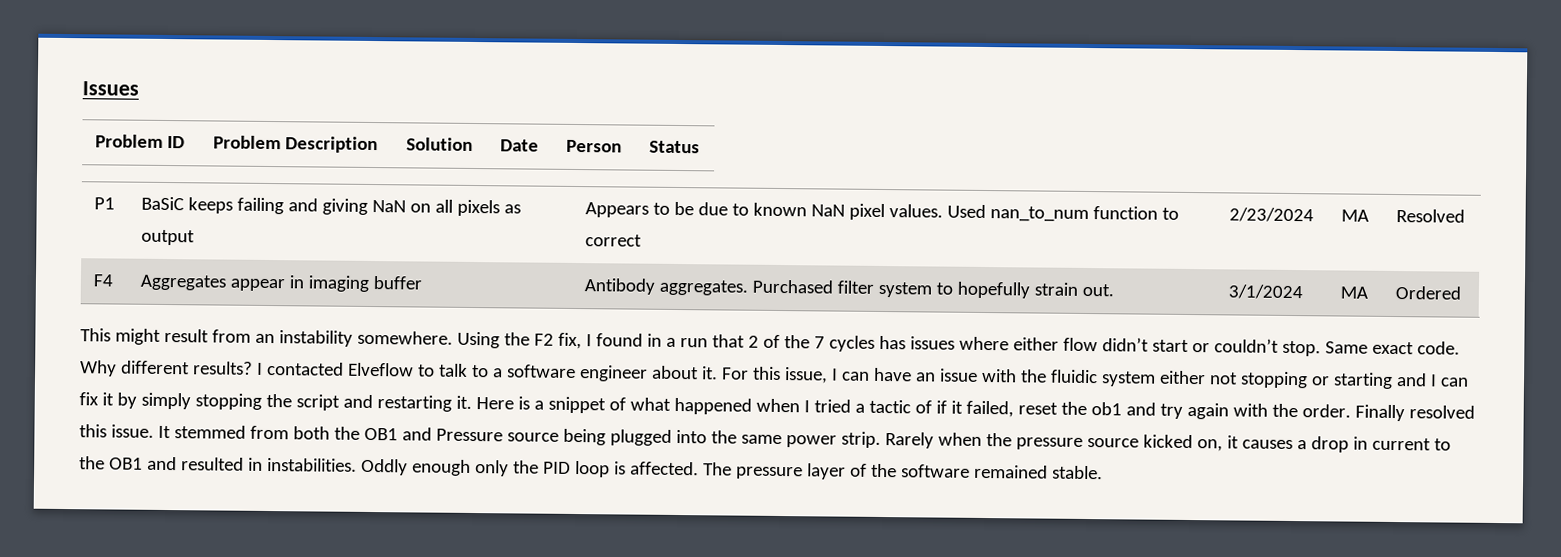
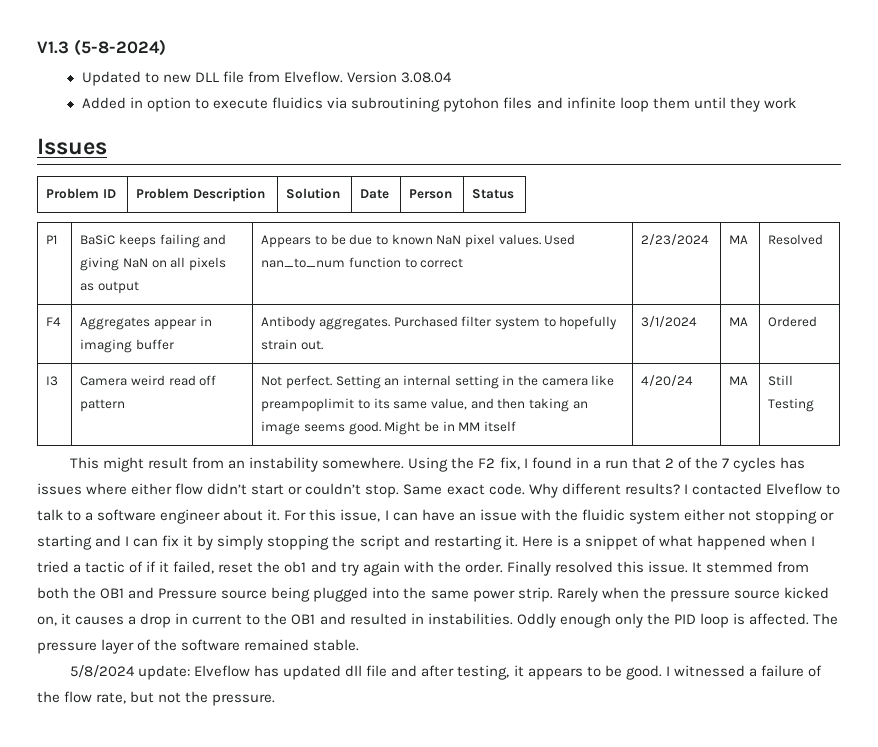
+ V1.3 (5-8-2024)
+ Updated to new DLL file from Elveflow. Version 3.08.04
+ Added in option to execute fluidics via subroutining pytohon files and infinite loop them until they work
+ I3 | Camera weird read off pattern | Not perfect. Setting an internal setting in the camera like preampoplimit to its same value, and then taking an image seems good. Might be in MM itself | 4/20/24 | MA | Still Testing
+ 5/8/2024 update: Elveflow has updated dll file and after testing, it appears to be good. I witnessed a failure of the flow rate, but not the pressure.

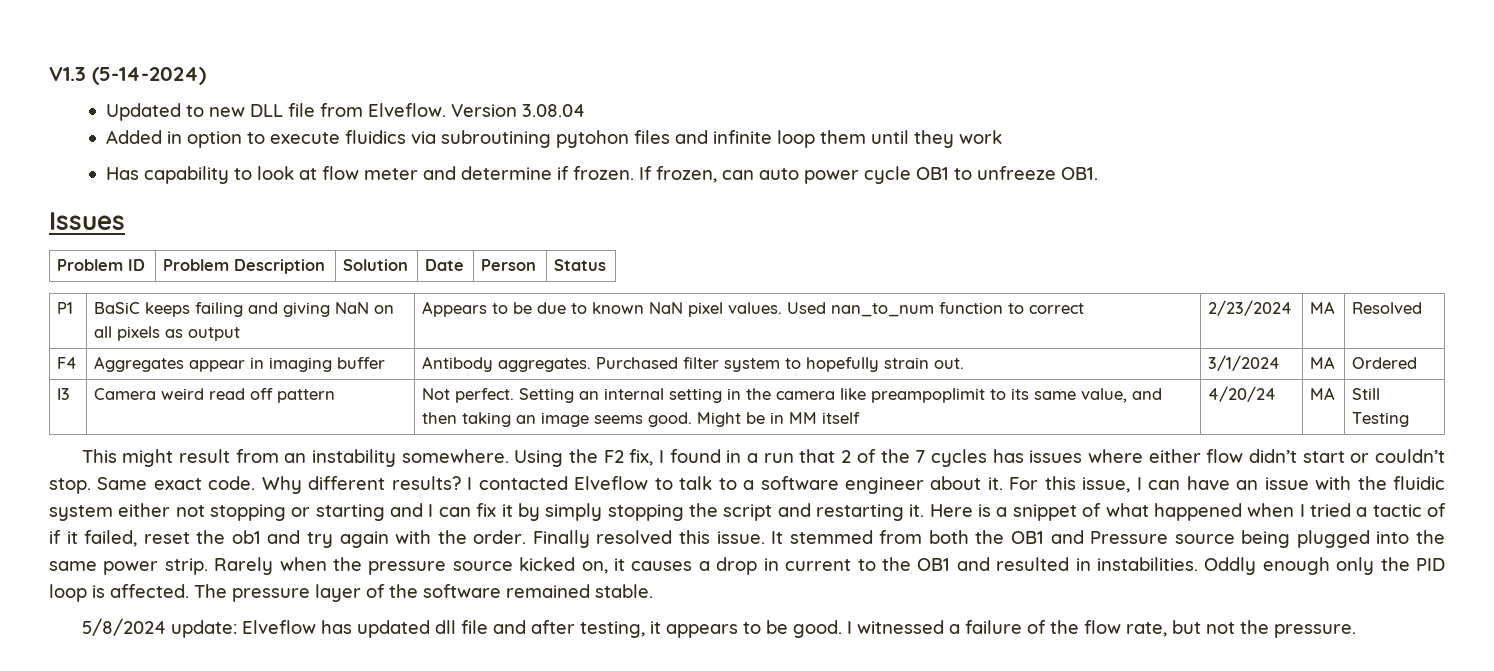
- V1.3 (5-8-2024)
+ V1.3 (5-14-2024)
+ Has capability to look at flow meter and determine if frozen. If frozen, can auto power cycle OB1 to unfreeze OB1.

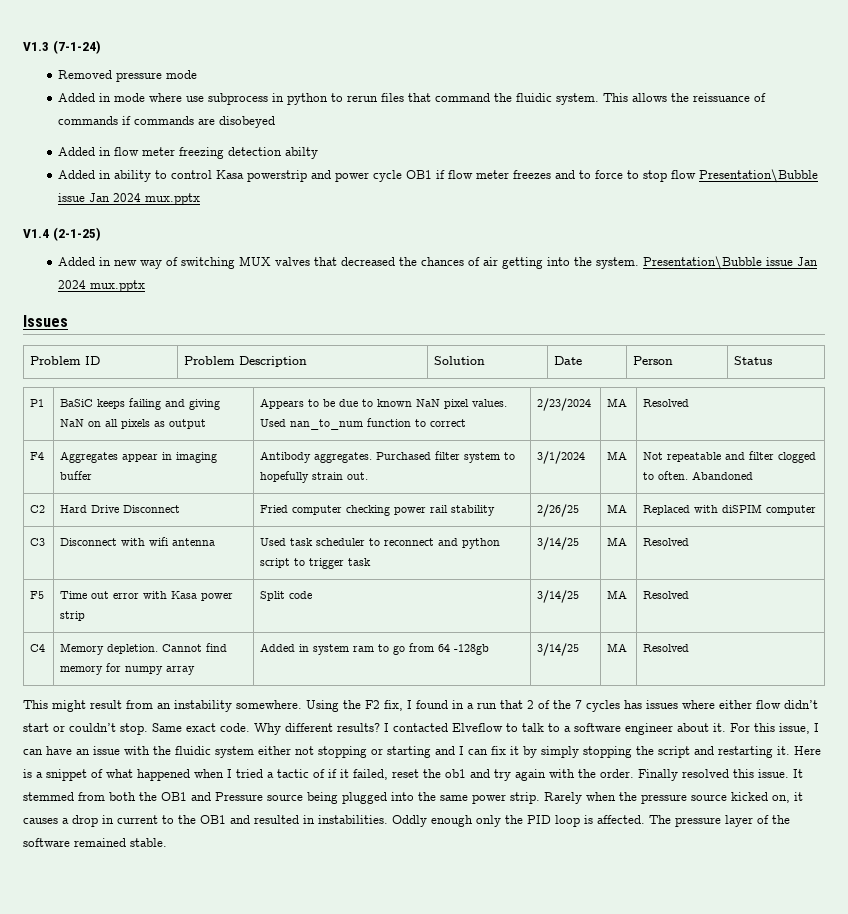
- V1.3 (5-14-2024)
- Updated to new DLL file from Elveflow. Version 3.08.04
- Added in option to execute fluidics via subroutining pytohon files and infinite loop them until they work
- Has capability to look at flow meter and determine if frozen. If frozen, can auto power cycle OB1 to unfreeze OB1.
+ V1.3 (7-1-24)
+ Removed pressure mode
+ Added in mode where use subprocess in python to rerun files that command the fluidic system. This allows the reissuance of commands if commands are disobeyed
+ Added in flow meter freezing detection abilty
+ Added in ability to control Kasa powerstrip and power cycle OB1 if flow meter freezes and to force to stop flow Presentation\Bubble issue Jan 2024 mux.pptx
+ V1.4 (2-1-25)
+ Added in new way of switching MUX valves that decreased the chances of air getting into the system. Presentation\Bubble issue Jan 2024 mux.pptx
- F4 | Aggregates appear in imaging buffer | Antibody aggregates. Purchased filter system to hopefully strain out. | 3/1/2024 | MA | Ordered
- I3 | Camera weird read off pattern | Not perfect. Setting an internal setting in the camera like preampoplimit to its same value, and then taking an image seems good. Might be in MM itself | 4/20/24 | MA | Still Testing
+ F4 | Aggregates appear in imaging buffer | Antibody aggregates. Purchased filter system to hopefully strain out. | 3/1/2024 | MA | Not repeatable and filter clogged to often. Abandoned
+ C2 | Hard Drive Disconnect | Fried computer checking power rail stability | 2/26/25 | MA | Replaced with diSPIM computer
+ C3 | Disconnect with wifi antenna | Used task scheduler to reconnect and python script to trigger task | 3/14/25 | MA | Resolved
+ F5 | Time out error with Kasa power strip | Split code | 3/14/25 | MA | Resolved
+ C4 | Memory depletion. Cannot find memory for numpy array | Added in system ram to go from 64 -128gb | 3/14/25 | MA | Resolved
- 5/8/2024 update: Elveflow has updated dll file and after testing, it appears to be good. I witnessed a failure of the flow rate, but not the pressure.

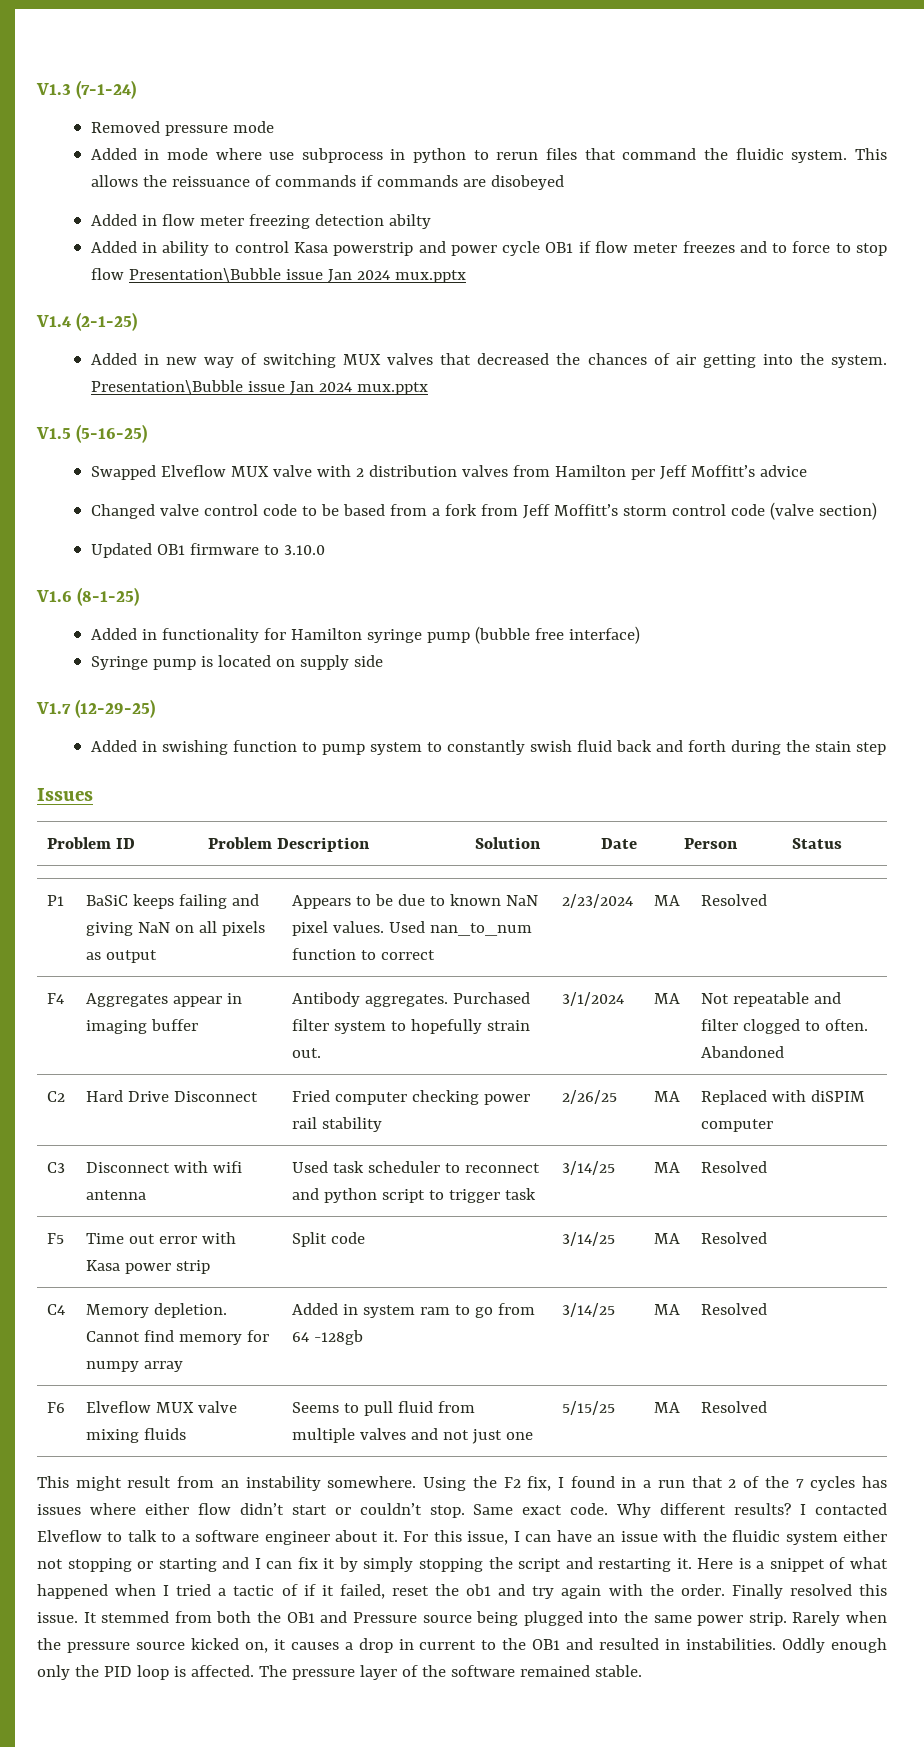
+ V1.5 (5-16-25)
+ Swapped Elveflow MUX valve with 2 distribution valves from Hamilton per Jeff Moffitt’s advice
+ Changed valve control code to be based from a fork from Jeff Moffitt’s storm control code (valve section)
+ Updated OB1 firmware to 3.10.0
+ V1.6 (8-1-25)
+ Added in functionality for Hamilton syringe pump (bubble free interface)
+ Syringe pump is located on supply side
+ V1.7 (12-29-25)
+ Added in swishing function to pump system to constantly swish fluid back and forth during the stain step
+ F6 | Elveflow MUX valve mixing fluids | Seems to pull fluid from multiple valves and not just one | 5/15/25 | MA | Resolved

